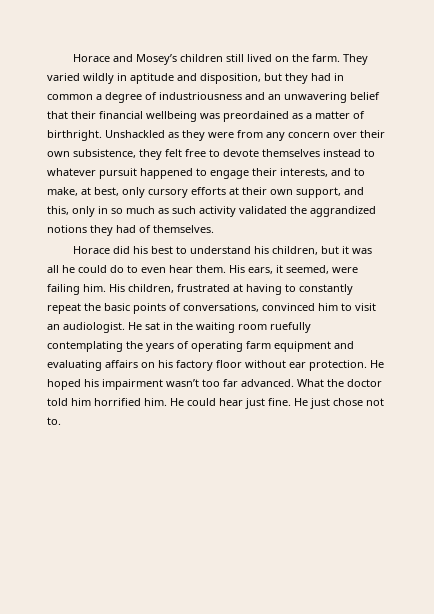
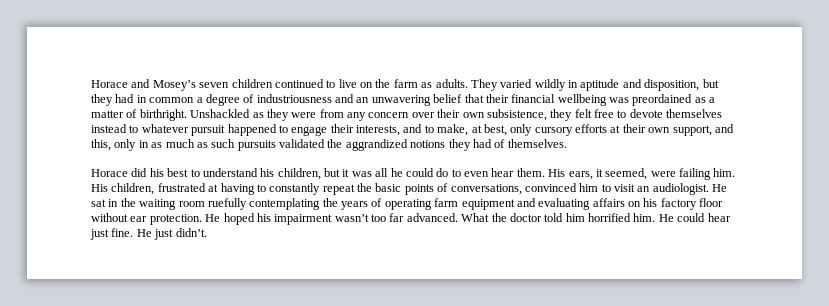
- Horace and Mosey’s children still lived on the farm.
+ Horace and Mosey’s seven children continued to live on the farm as adults.
- Unshackled as they were from any concern over their own subsistence, they felt free to devote themselves instead to whatever pursuit happened to engage their interests, and to make, at best, only cursory efforts at their own support, and this, only in so much as such activity validated the aggrandized notions they had of themselves.
+ Unshackled as they were from any concern over their own subsistence, they felt free to devote themselves instead to whatever pursuit happened to engage their interests, and to make, at best, only cursory efforts at their own support, and this, only in as much as such pursuits validated the aggrandized notions they had of themselves.
- He just chose not to.
+ He just didn’t.

